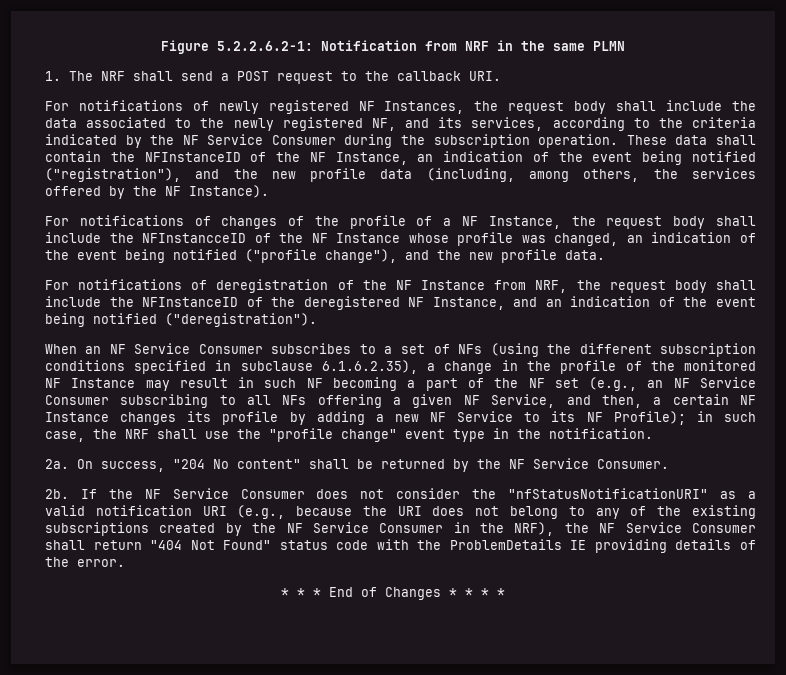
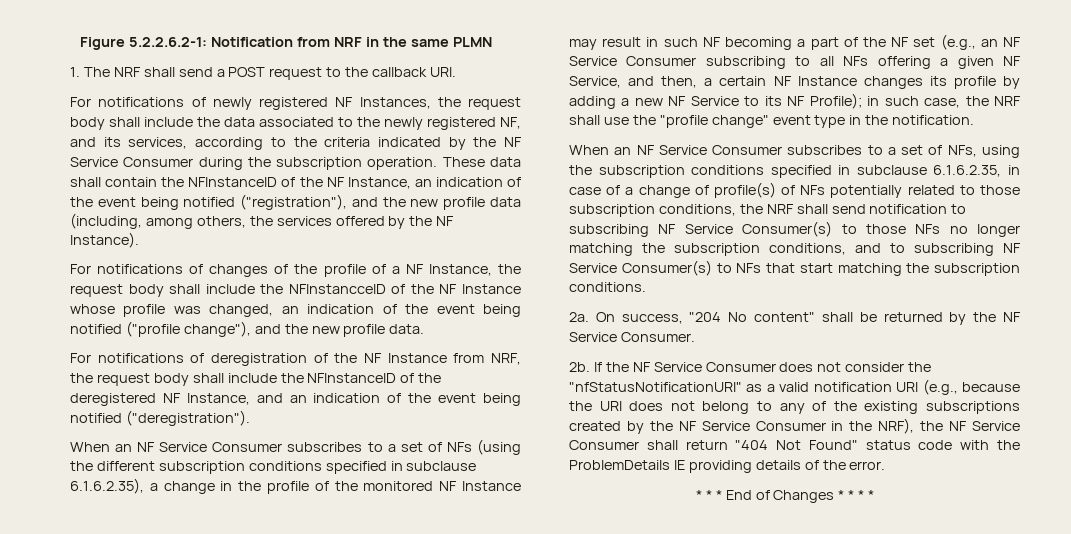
+ When an NF Service Consumer subscribes to a set of NFs, using the subscription conditions specified in subclause 6.1.6.2.35, in case of a change of profile(s) of NFs potentially related to those subscription conditions, the NRF shall send notification to subscribing NF Service Consumer(s) to those NFs no longer matching the subscription conditions, and to subscribing NF Service Consumer(s) to NFs that start matching the subscription conditions.

